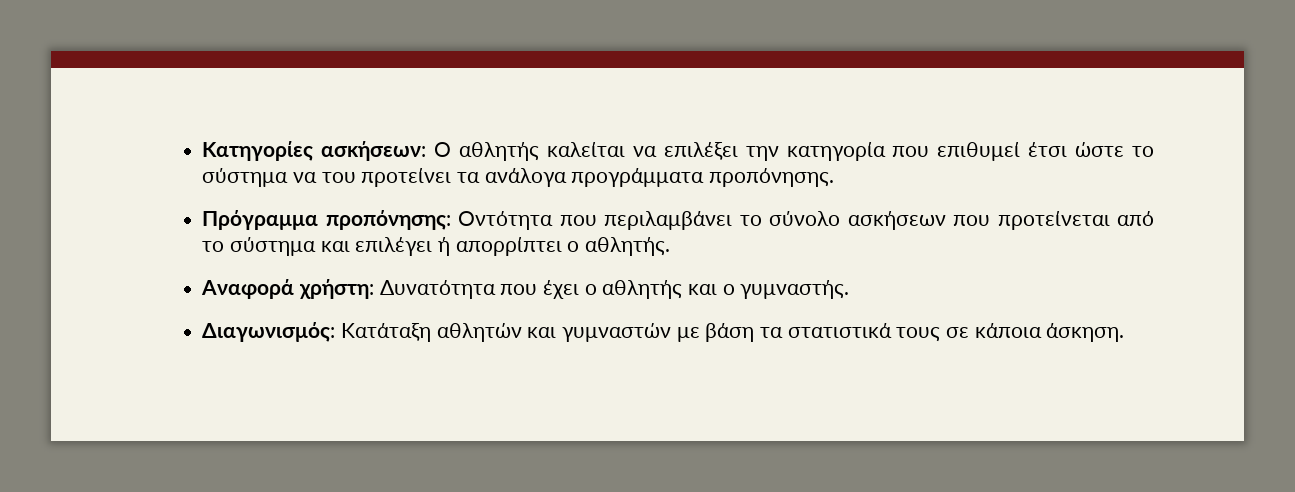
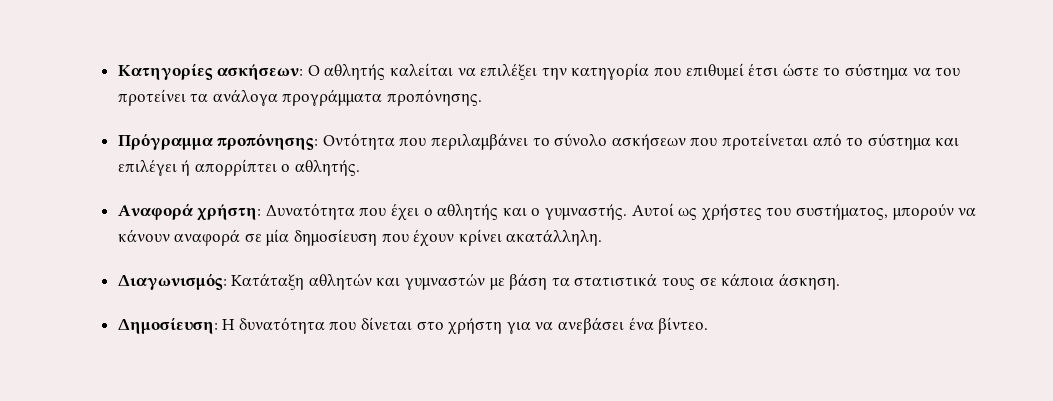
+ Αυτοί ως χρήστες του συστήματος, μπορούν να κάνουν αναφορά σε μία δημοσίευση που έχουν κρίνει ακατάλληλη.
+ Δημοσίευση: Η δυνατότητα που δίνεται στο χρήστη για να ανεβάσει ένα βίντεο.

